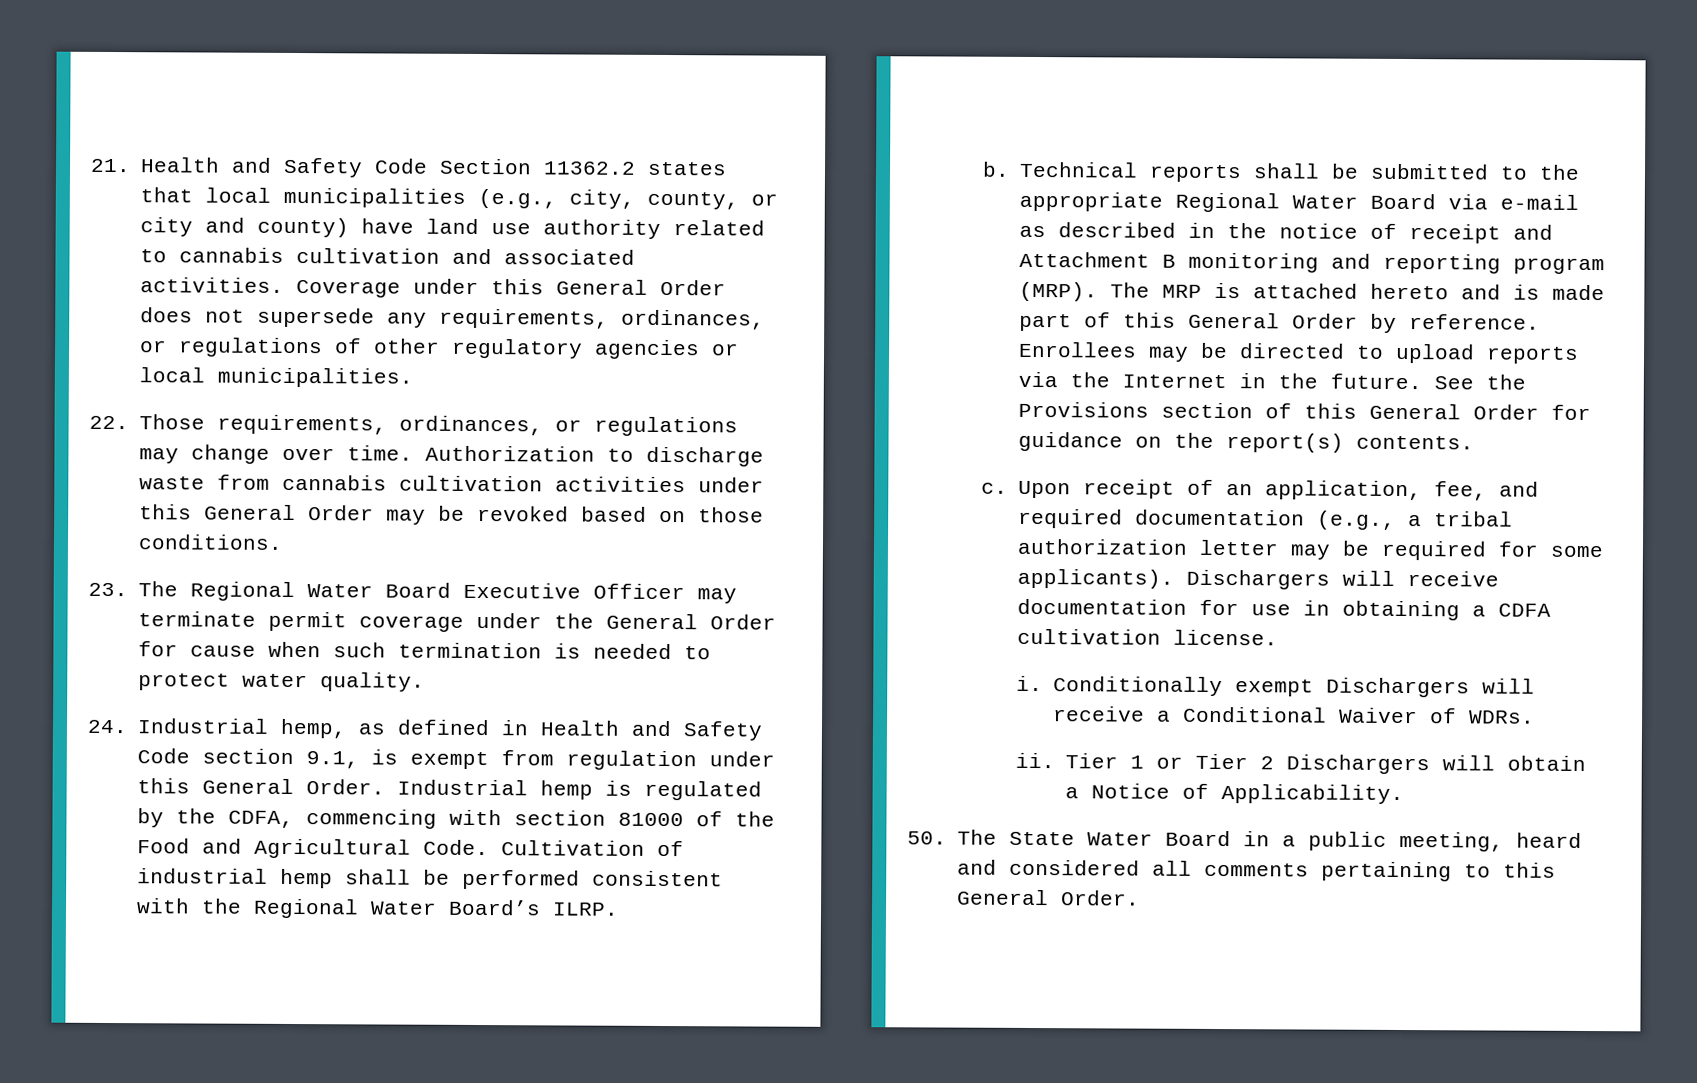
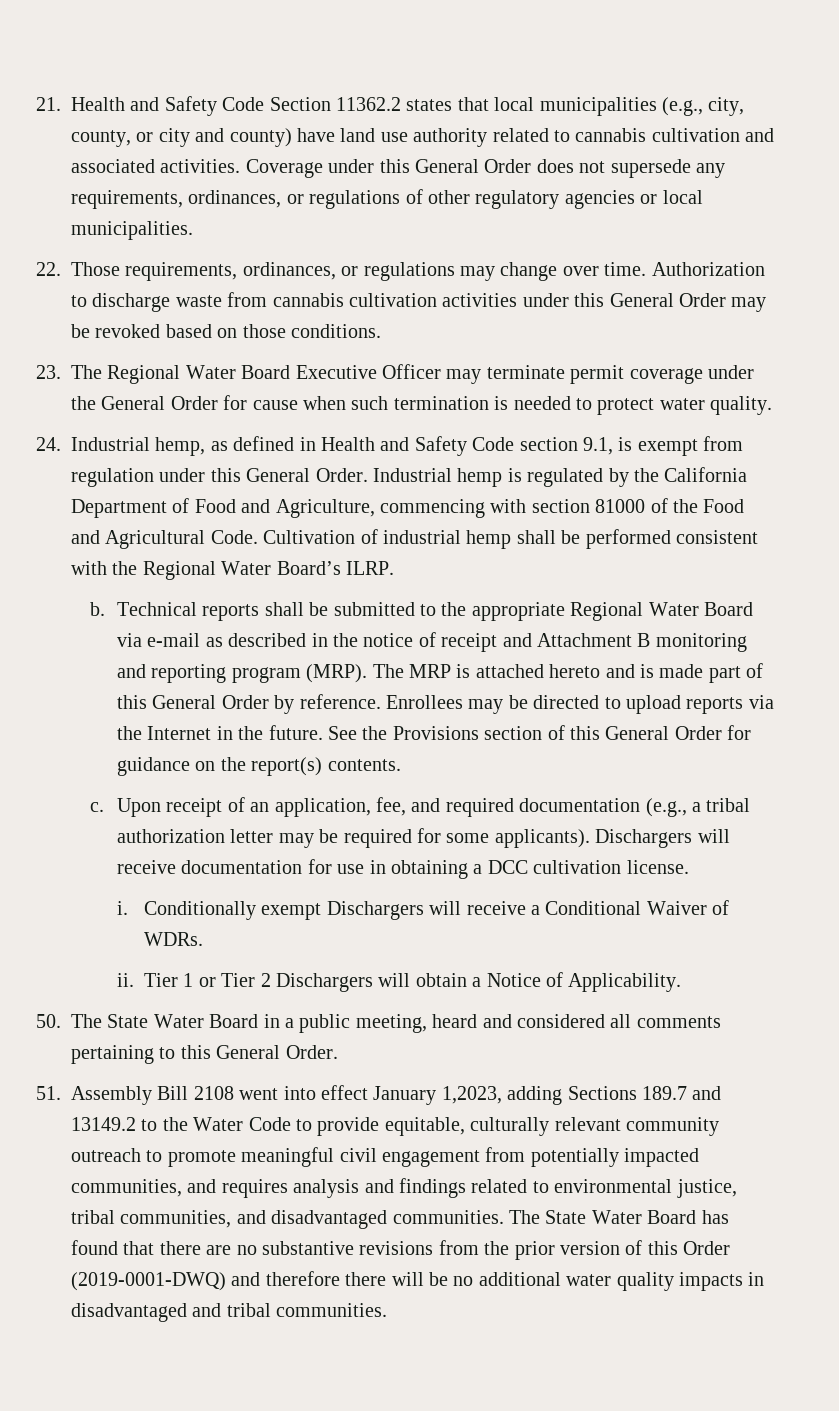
- Industrial hemp is regulated by the CDFA, commencing with section 81000 of the Food and Agricultural Code.
+ Industrial hemp is regulated by the California Department of Food and Agriculture, commencing with section 81000 of the Food and Agricultural Code.
- Dischargers will receive documentation for use in obtaining a CDFA cultivation license.
+ Dischargers will receive documentation for use in obtaining a DCC cultivation license.
+ 51. Assembly Bill 2108 went into effect January 1,2023, adding Sections 189.7 and 13149.2 to the Water Code to provide equitable, culturally relevant community outreach to promote meaningful civil engagement from potentially impacted communities, and requires analysis and findings related to environmental justice, tribal communities, and disadvantaged communities. The State Water Board has found that there are no substantive revisions from the prior version of this Order (2019-0001-DWQ) and therefore there will be no additional water quality impacts in disadvantaged and tribal communities.

